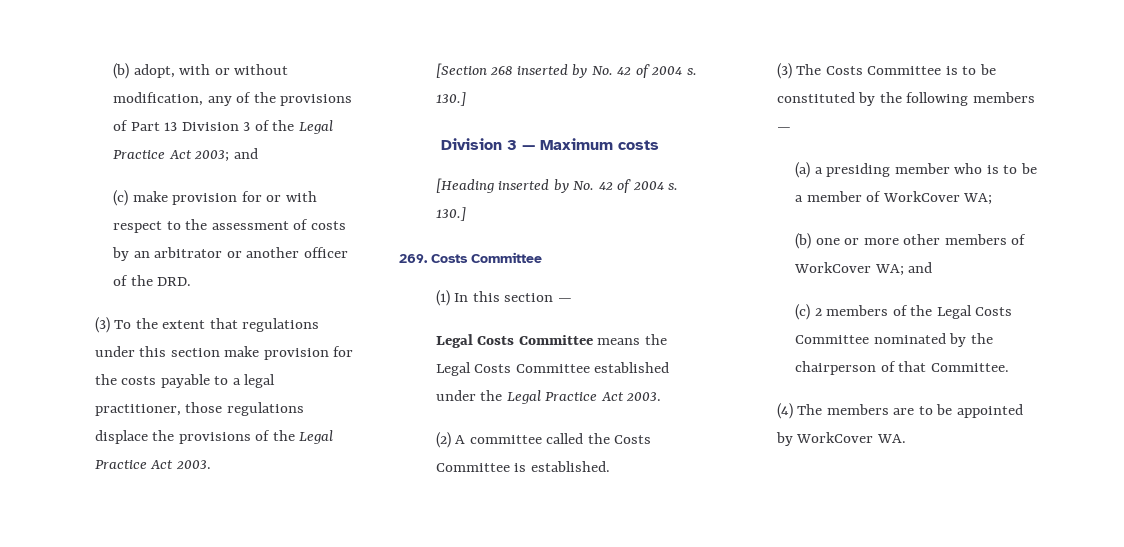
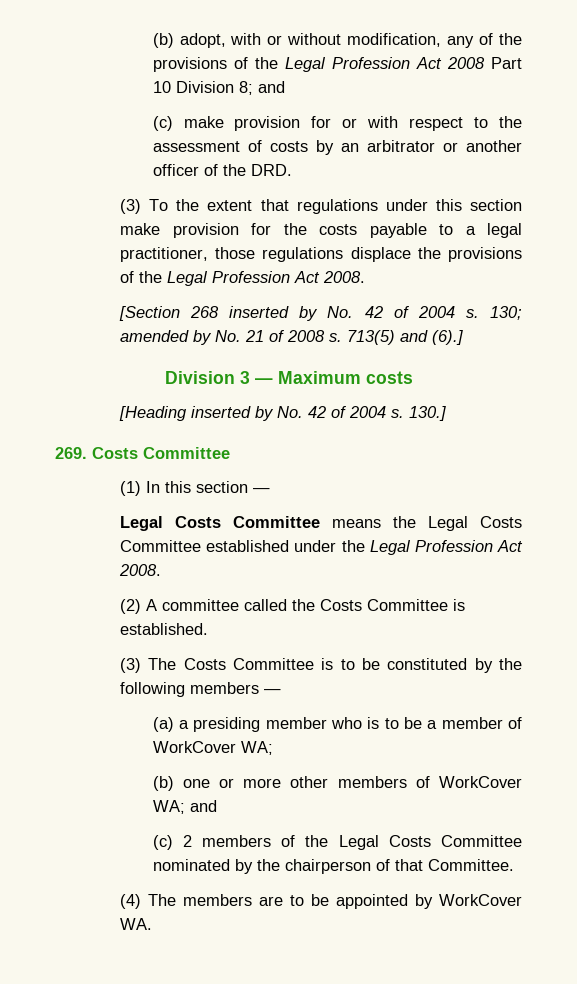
- (b) adopt, with or without modification, any of the provisions of Part 13 Division 3 of the Legal Practice Act 2003; and
+ (b) adopt, with or without modification, any of the provisions of the Legal Profession Act 2008 Part 10 Division 8; and
- (3) To the extent that regulations under this section make provision for the costs payable to a legal practitioner, those regulations displace the provisions of the Legal Practice Act 2003.
+ (3) To the extent that regulations under this section make provision for the costs payable to a legal practitioner, those regulations displace the provisions of the Legal Profession Act 2008.
- [Section 268 inserted by No. 42 of 2004 s. 130.]
+ [Section 268 inserted by No. 42 of 2004 s. 130; amended by No. 21 of 2008 s. 713(5) and (6).]
- Legal Costs Committee means the Legal Costs Committee established under the Legal Practice Act 2003.
+ Legal Costs Committee means the Legal Costs Committee established under the Legal Profession Act 2008.

